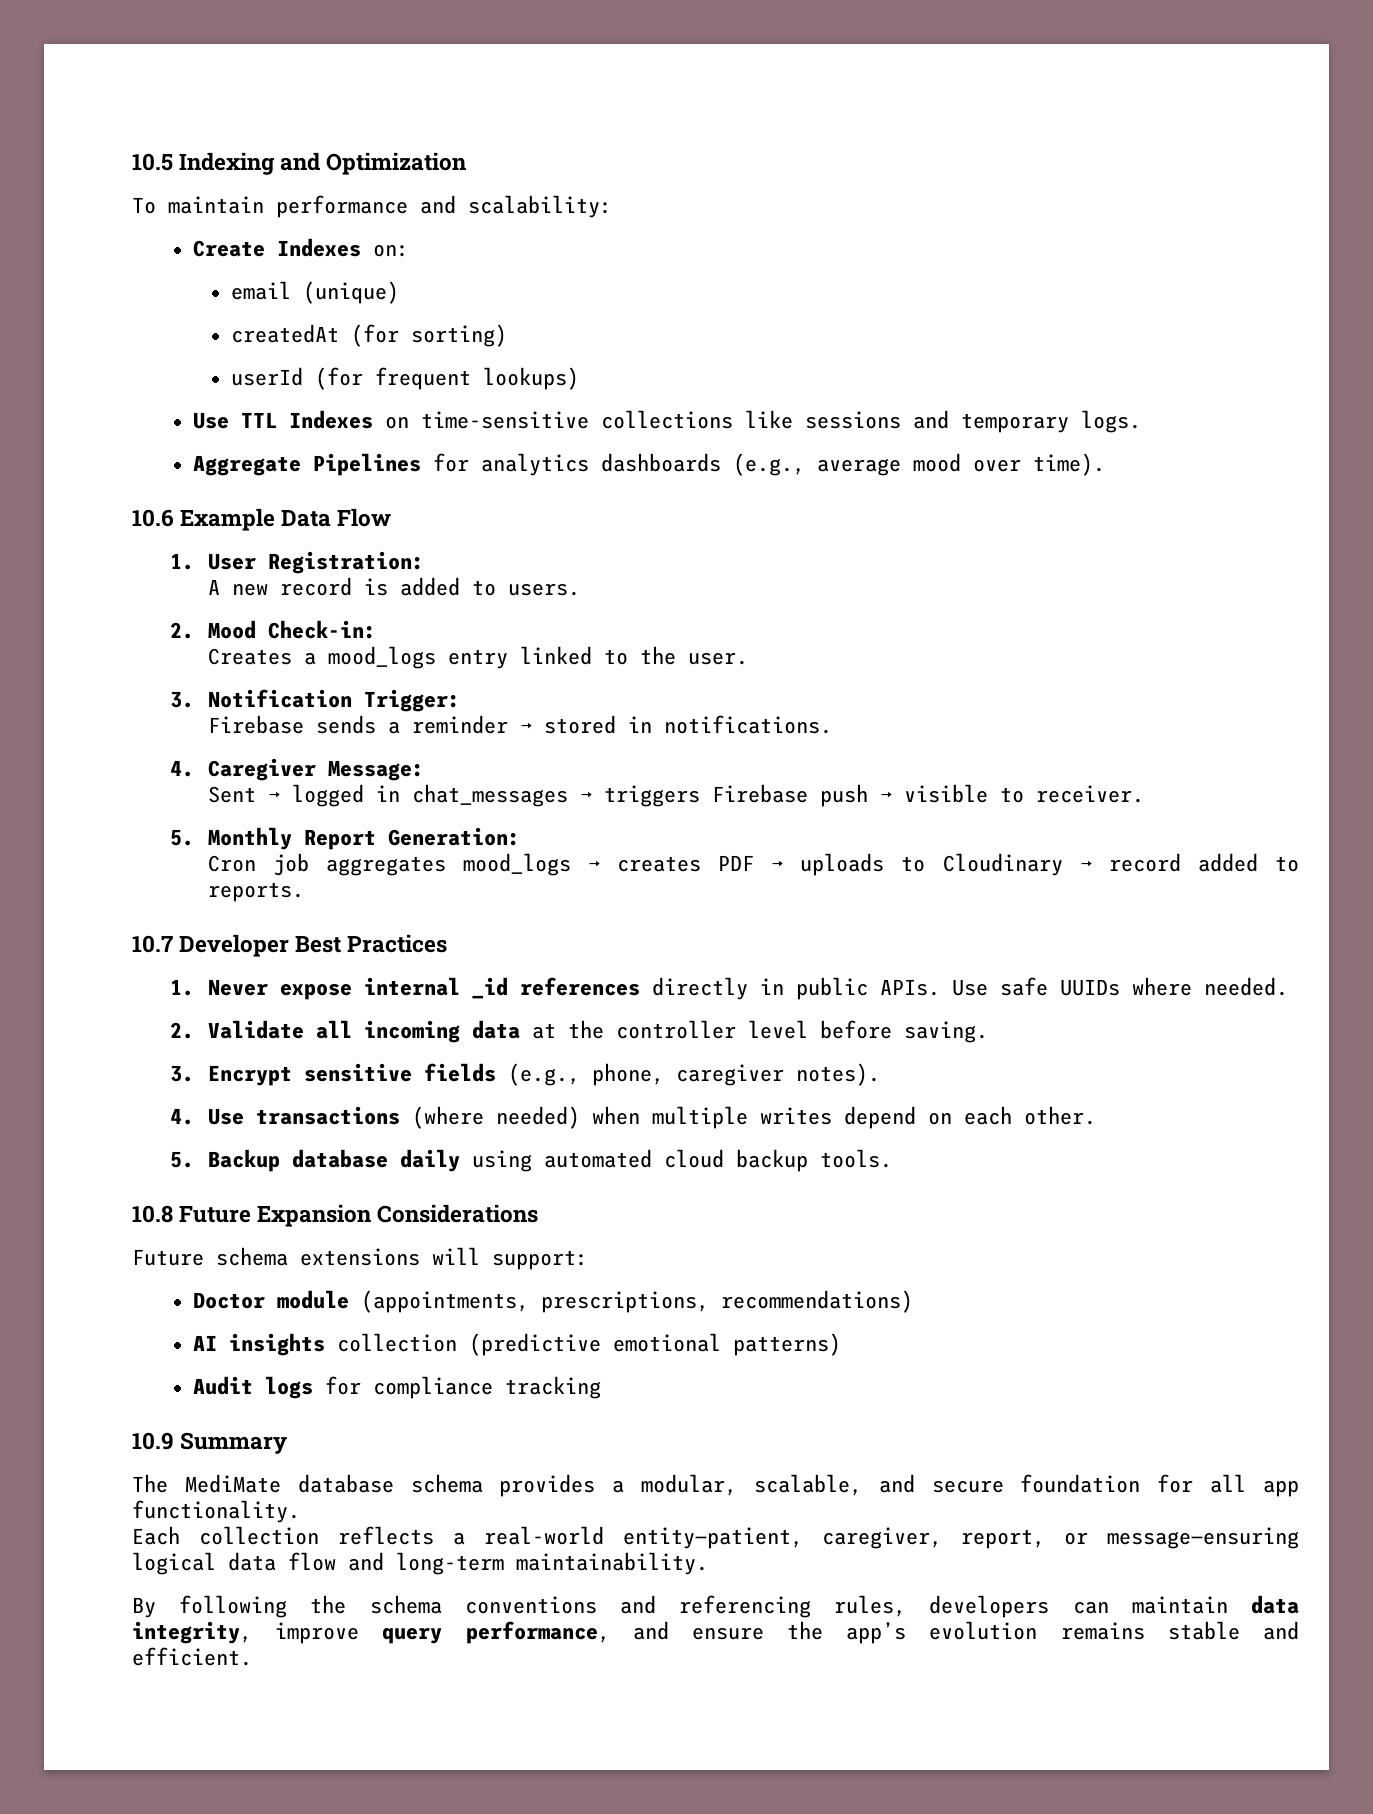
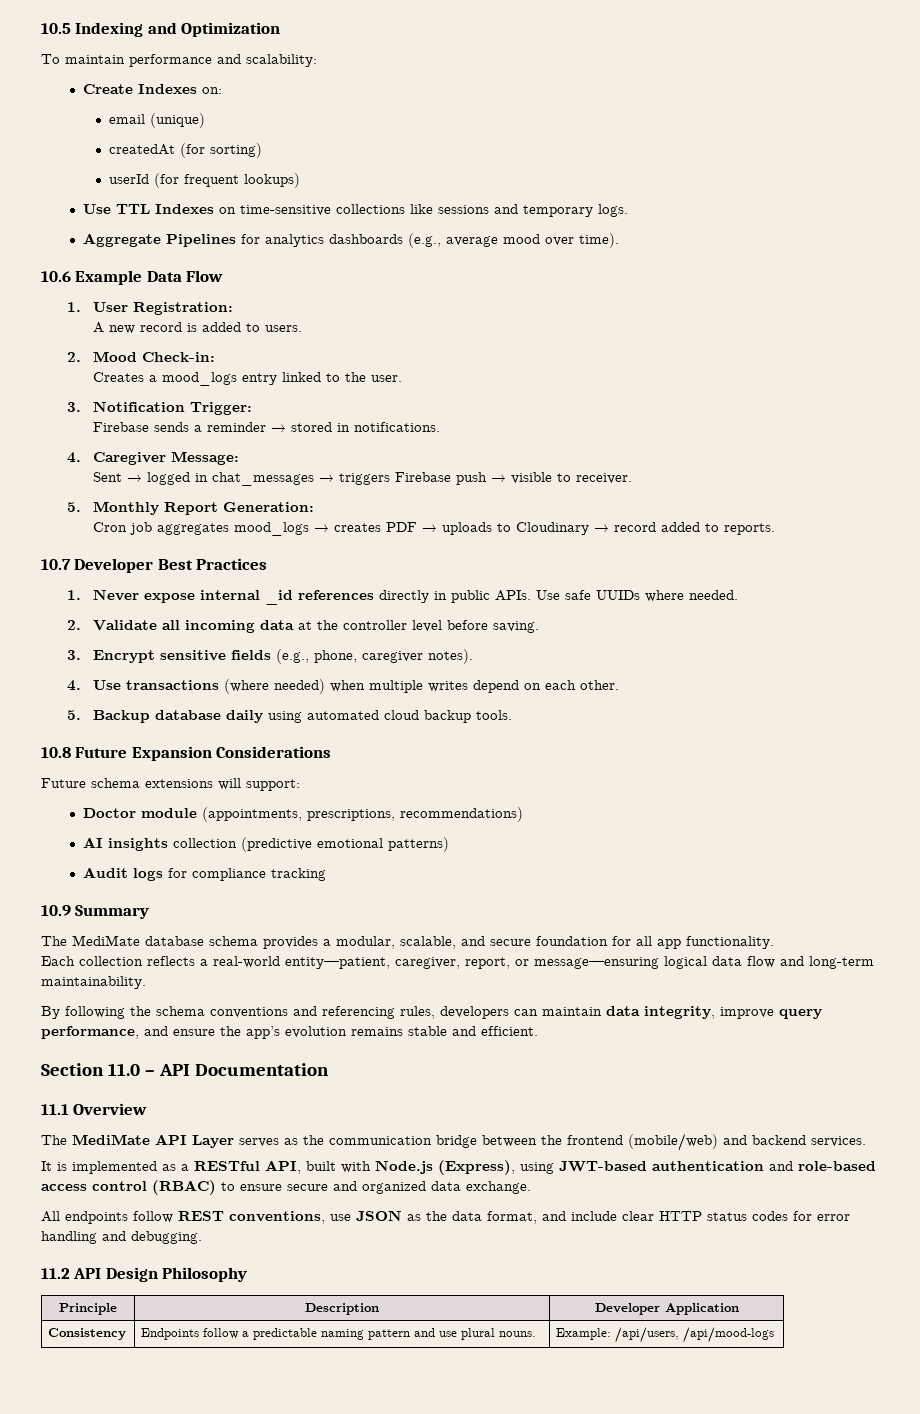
+ Section 11.0 – API Documentation
+ 11.1 Overview
+ The MediMate API Layer serves as the communication bridge between the frontend (mobile/web) and backend services.
+ It is implemented as a RESTful API, built with Node.js (Express), using JWT-based authentication and role-based access control (RBAC) to ensure secure and organized data exchange.
+ All endpoints follow REST conventions, use JSON as the data format, and include clear HTTP status codes for error handling and debugging.
+ 11.2 API Design Philosophy
+ Principle | Description | Developer Application
+ Consistency | Endpoints follow a predictable naming pattern and use plural nouns. | Example: /api/users, /api/mood-logs

